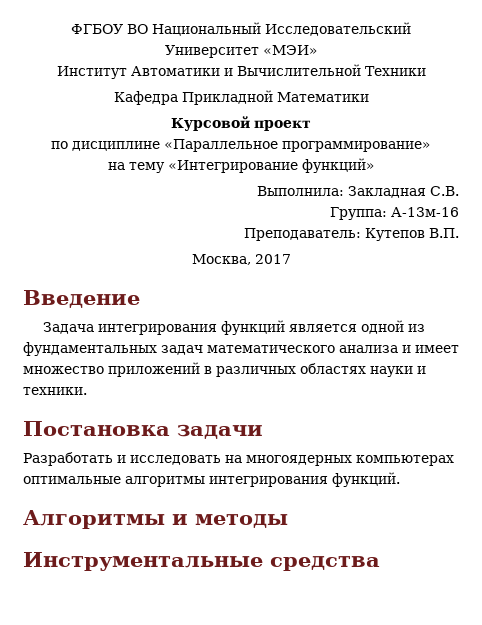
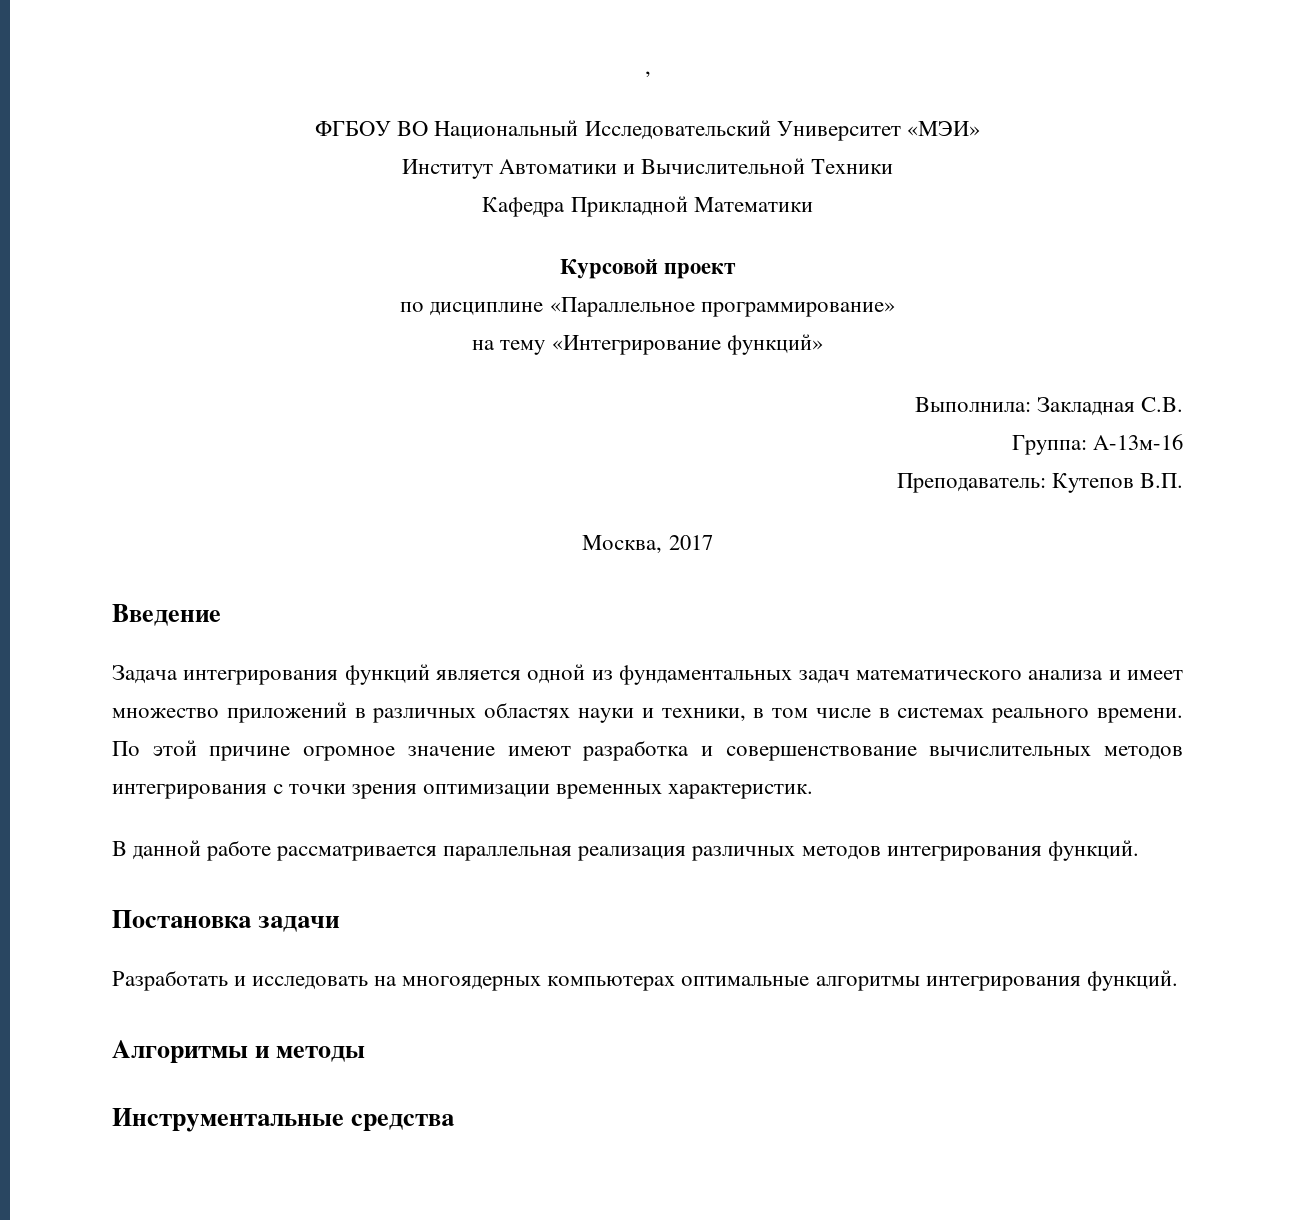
+ ,
- Задача интегрирования функций является одной из фундаментальных задач математического анализа и имеет множество приложений в различных областях науки и техники.
+ Задача интегрирования функций является одной из фундаментальных задач математического анализа и имеет множество приложений в различных областях науки и техники, в том числе в системах реального времени. По этой причине огромное значение имеют разработка и совершенствование вычислительных методов интегрирования с точки зрения оптимизации временных характеристик.
+ В данной работе рассматривается параллельная реализация различных методов интегрирования функций.

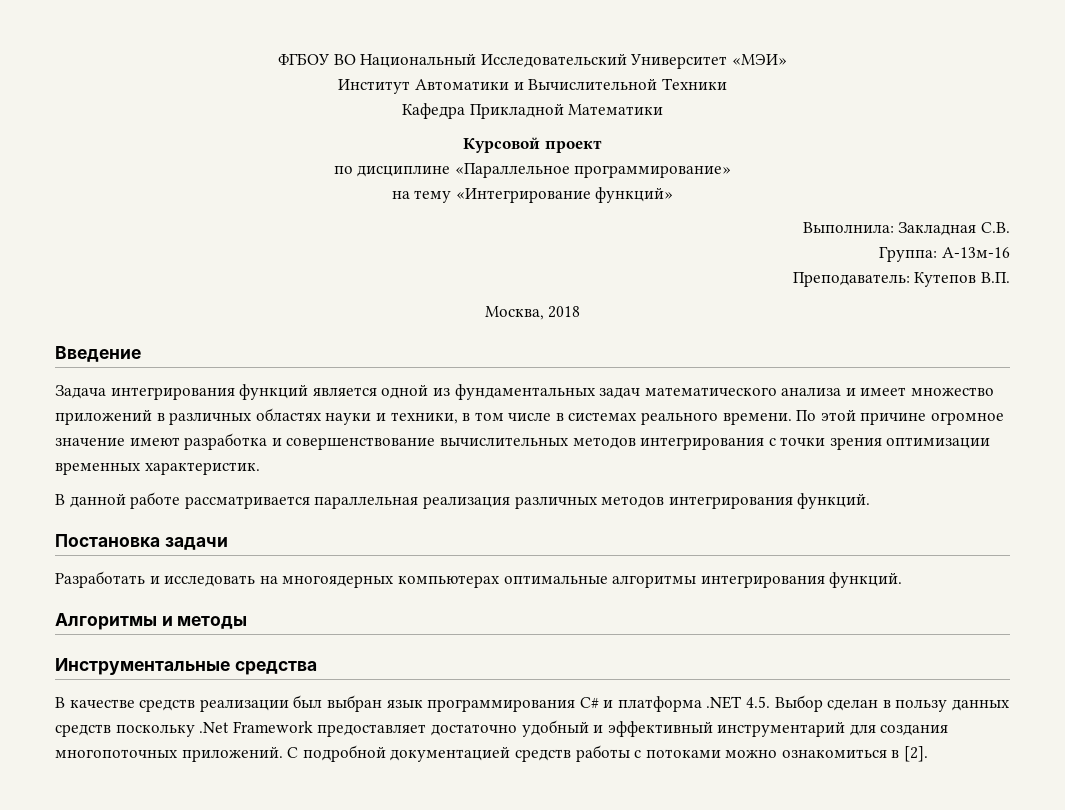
- ,
- Москва, 2017
+ Москва, 2018
+ В качестве средств реализации был выбран язык программирования C# и платформа .NET 4.5. Выбор сделан в пользу данных средств поскольку .Net Framework предоставляет достаточно удобный и эффективный инструментарий для создания многопоточных приложений. С подробной документацией средств работы с потоками можно ознакомиться в [2].

